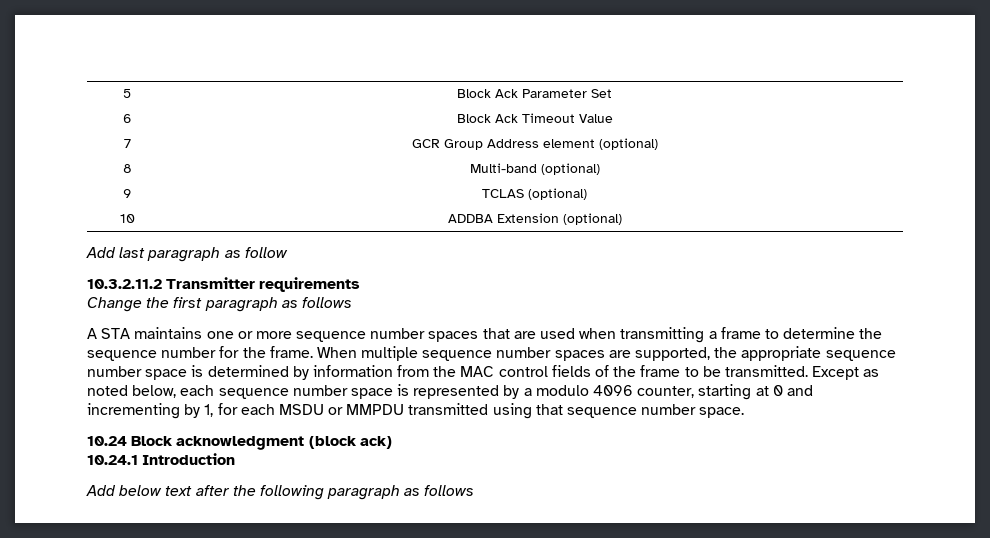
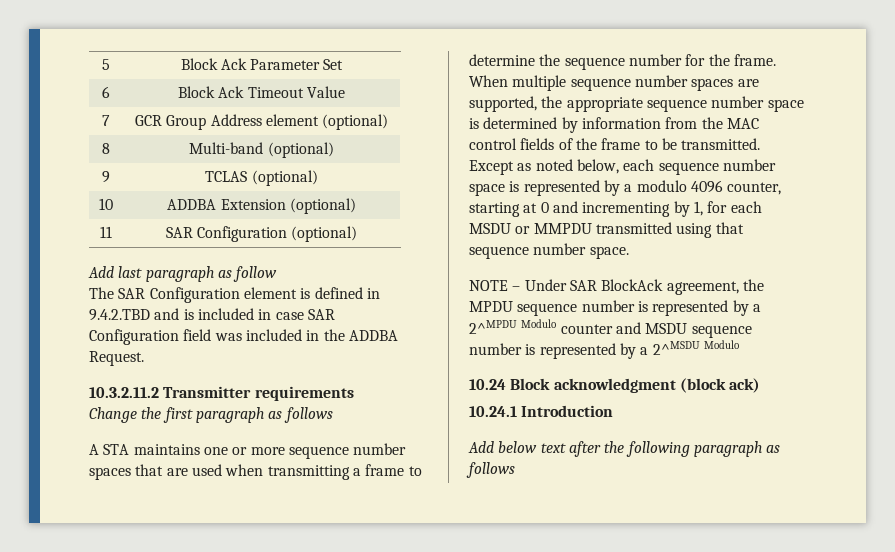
+ 11 | SAR Configuration (optional)
+ The SAR Configuration element is defined in 9.4.2.TBD and is included in case SAR Configuration field was included in the ADDBA Request.
+ NOTE – Under SAR BlockAck agreement, the MPDU sequence number is represented by a 2^MPDU Modulo counter and MSDU sequence number is represented by a 2^MSDU Modulo

